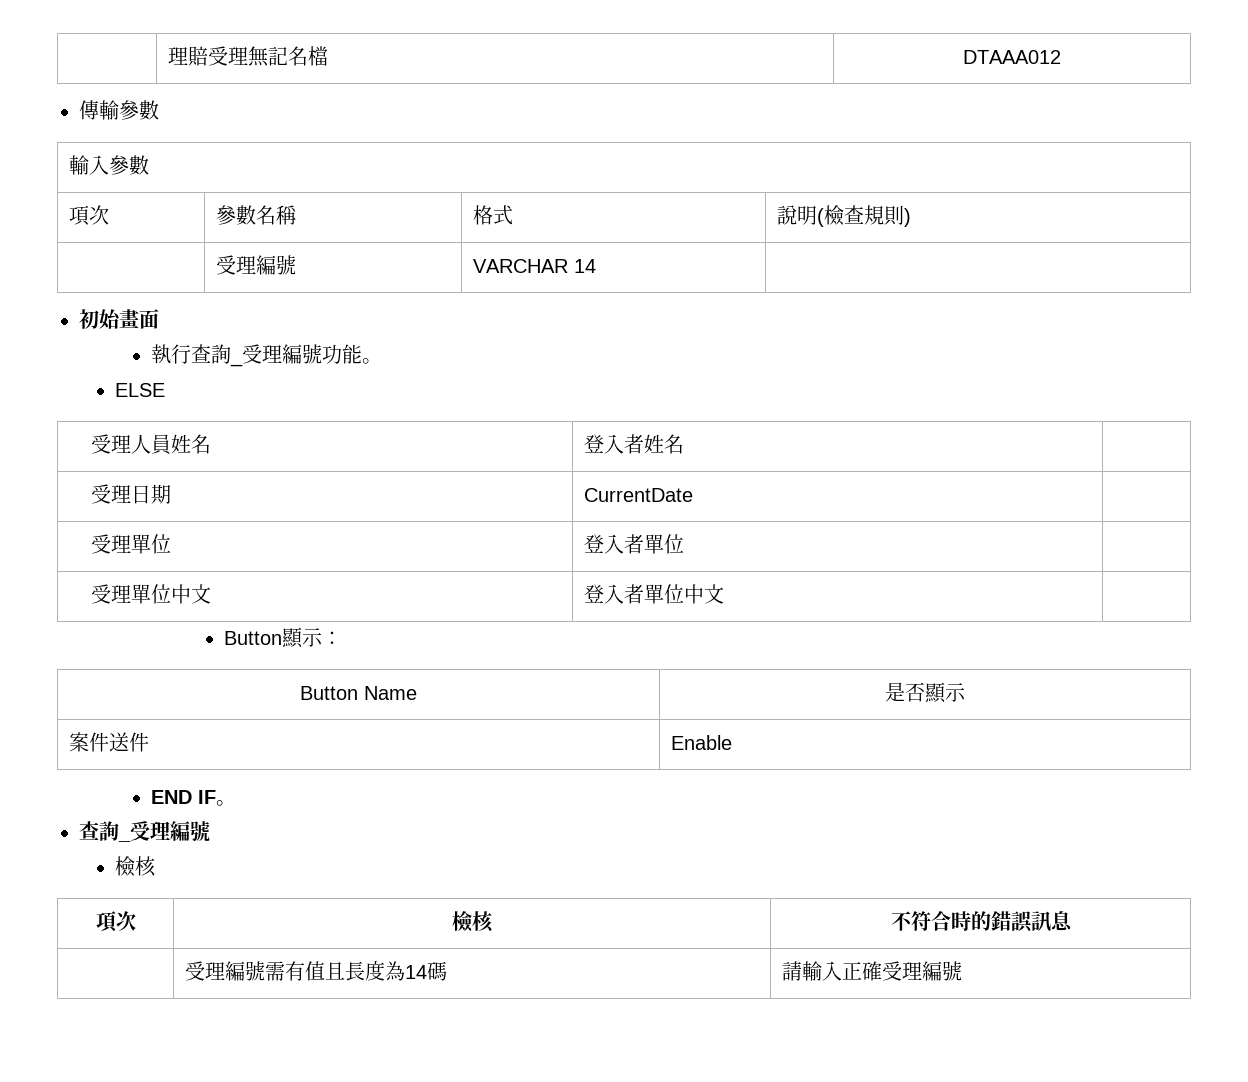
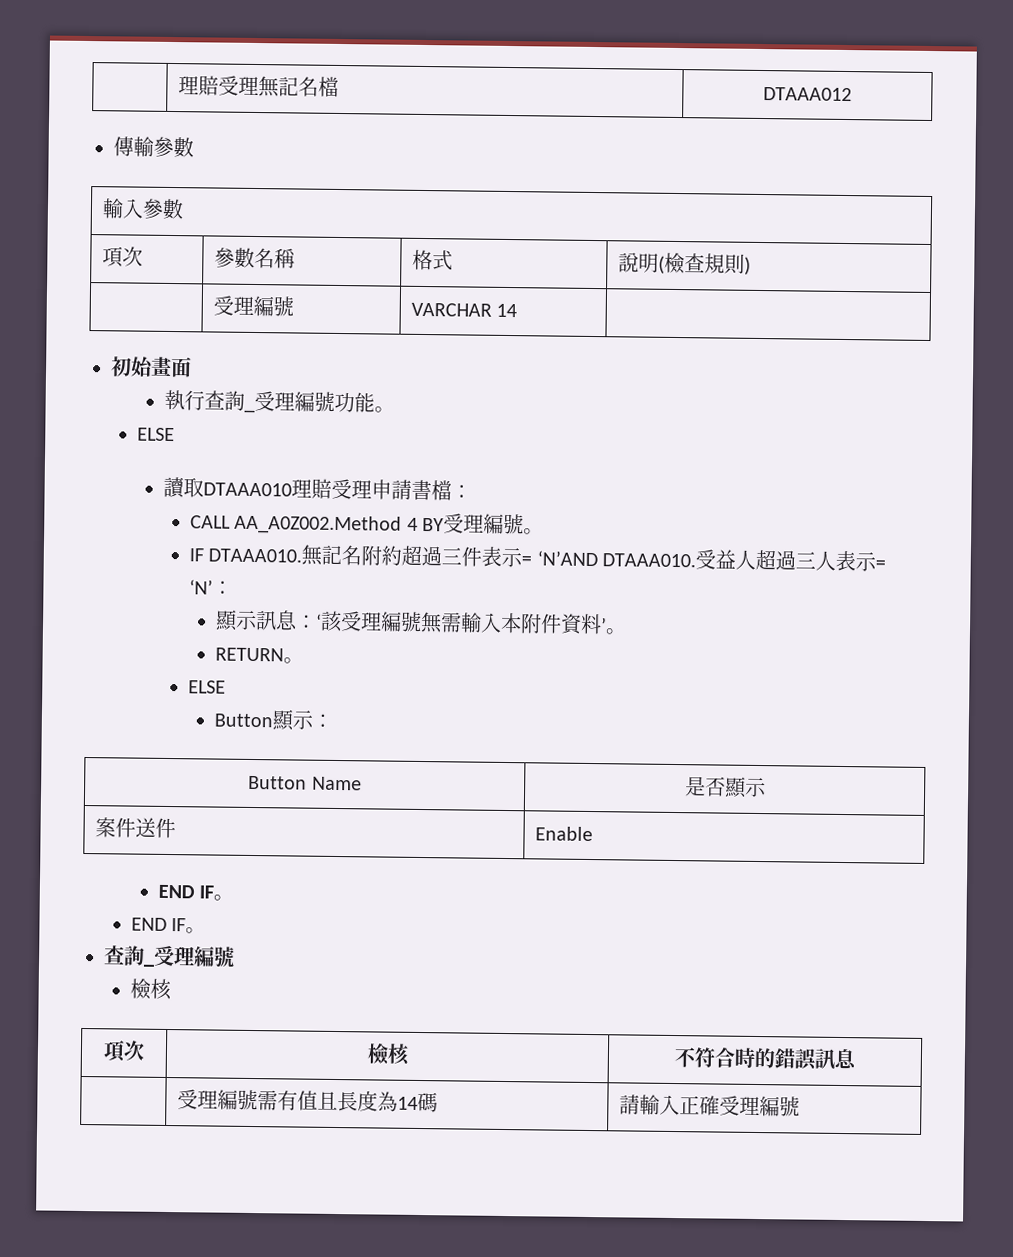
- 受理人員姓名 | 登入者姓名 |
- 受理日期 | CurrentDate |
- 受理單位 | 登入者單位 |
- 受理單位中文 | 登入者單位中文 |
+ 讀取DTAAA010理賠受理申請書檔：
+ CALL AA_A0Z002.Method 4 BY受理編號。
+ IF DTAAA010.無記名附約超過三件表示= ‘N’AND DTAAA010.受益人超過三人表示= ‘N’：
+ 顯示訊息：‘該受理編號無需輸入本附件資料’。
+ RETURN。
+ ELSE
  案件送件 | Enable
+ END IF。

